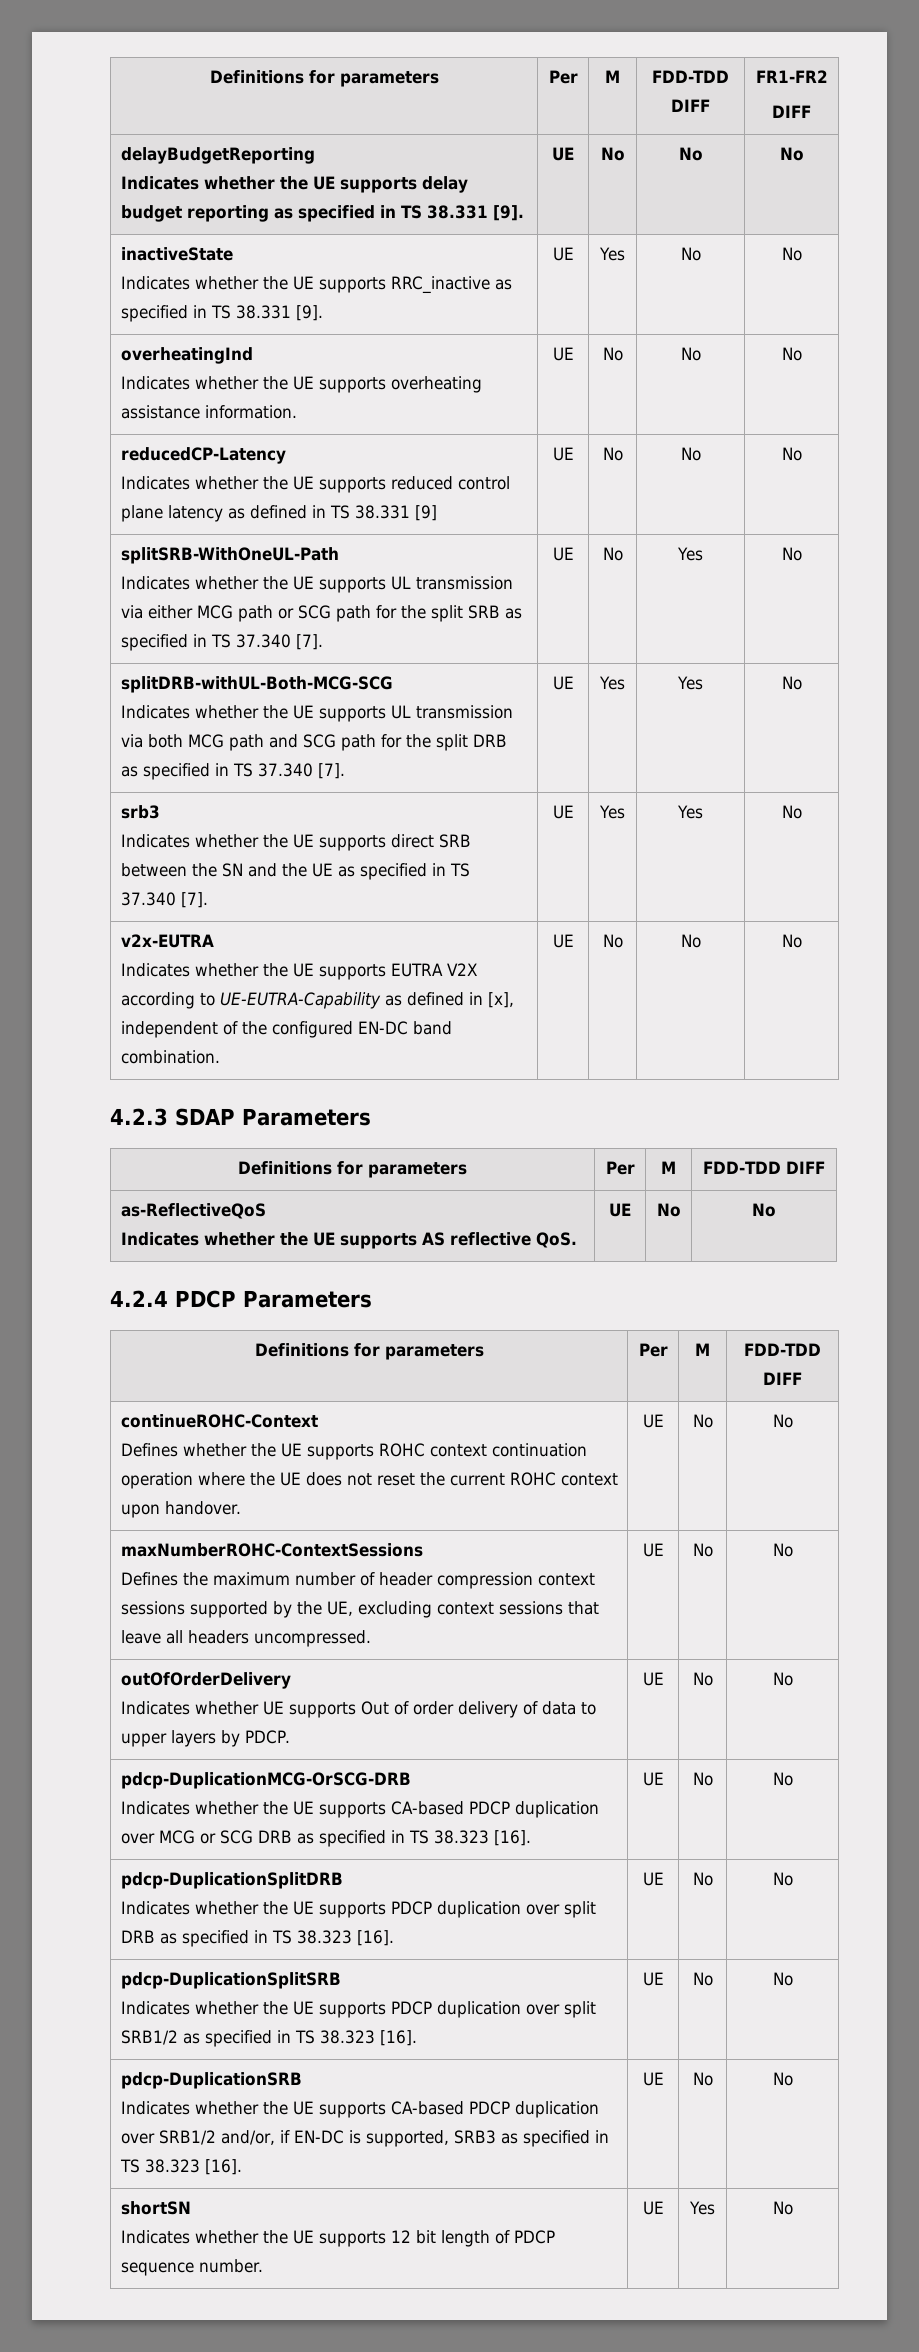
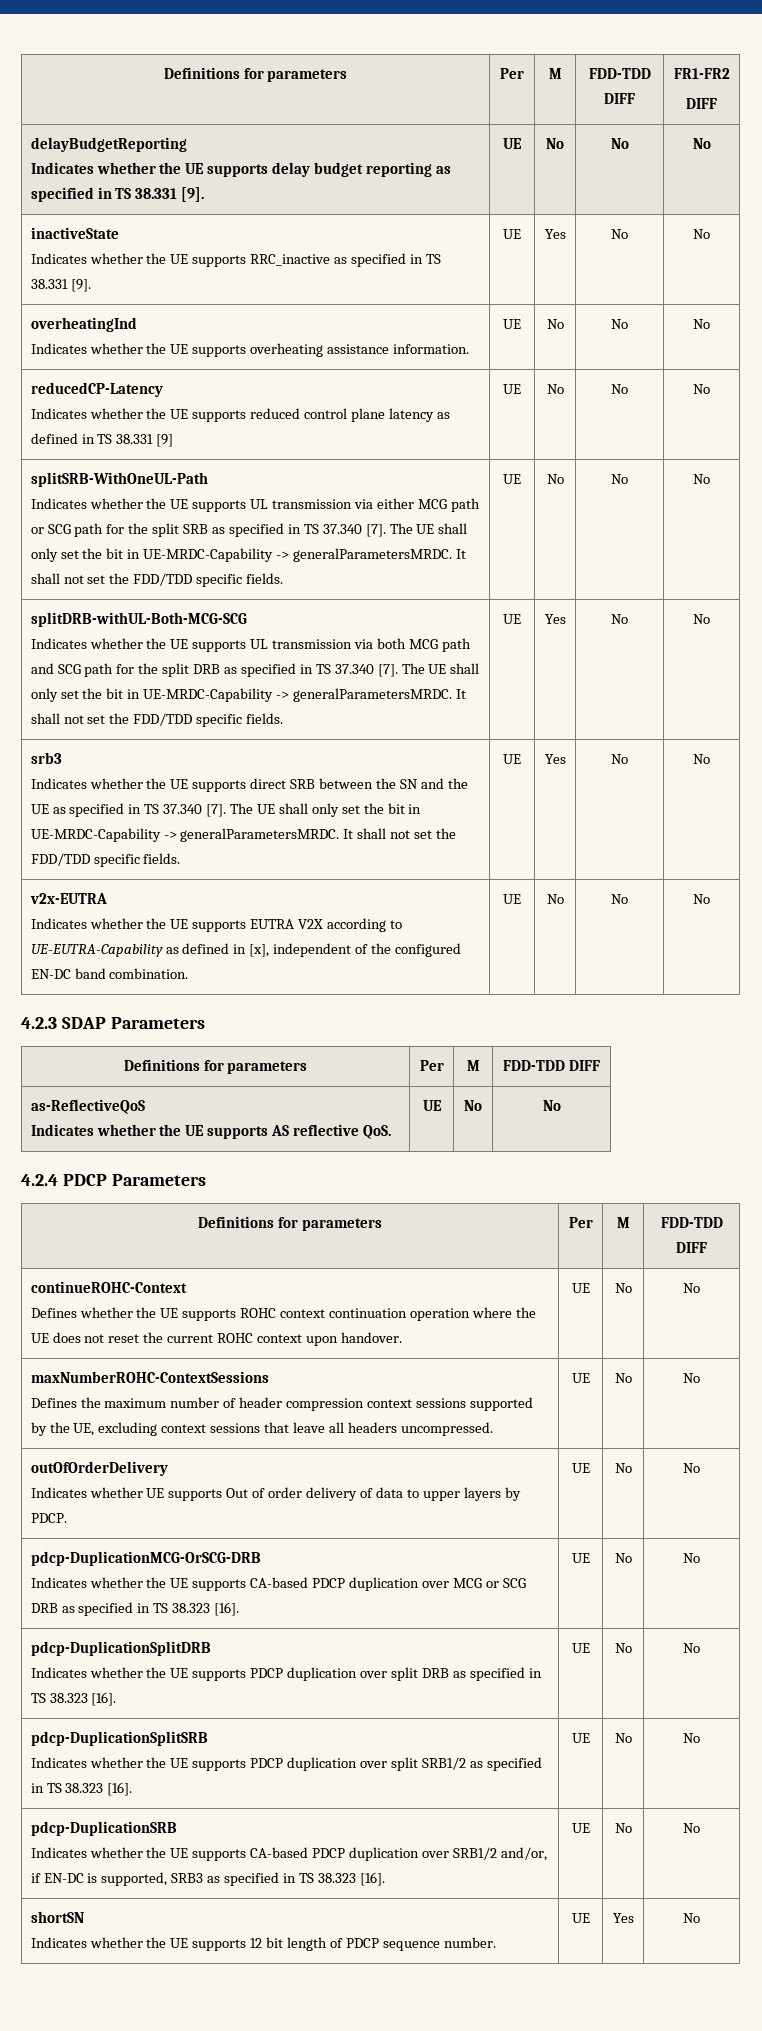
- Indicates whether the UE supports UL transmission via either MCG path or SCG path for the split SRB as specified in TS 37.340 [7]. | UE | No | Yes
+ Indicates whether the UE supports UL transmission via either MCG path or SCG path for the split SRB as specified in TS 37.340 [7]. The UE shall only set the bit in UE-MRDC-Capability -> generalParametersMRDC. It shall not set the FDD/TDD specific fields. | UE | No | No
- Indicates whether the UE supports UL transmission via both MCG path and SCG path for the split DRB as specified in TS 37.340 [7]. | UE | Yes | Yes
+ Indicates whether the UE supports UL transmission via both MCG path and SCG path for the split DRB as specified in TS 37.340 [7]. The UE shall only set the bit in UE-MRDC-Capability -> generalParametersMRDC. It shall not set the FDD/TDD specific fields. | UE | Yes | No
- Indicates whether the UE supports direct SRB between the SN and the UE as specified in TS 37.340 [7]. | UE | Yes | Yes
+ Indicates whether the UE supports direct SRB between the SN and the UE as specified in TS 37.340 [7]. The UE shall only set the bit in UE-MRDC-Capability -> generalParametersMRDC. It shall not set the FDD/TDD specific fields. | UE | Yes | No

